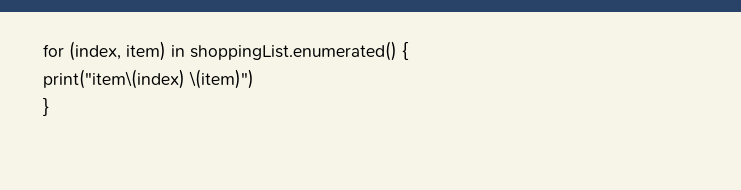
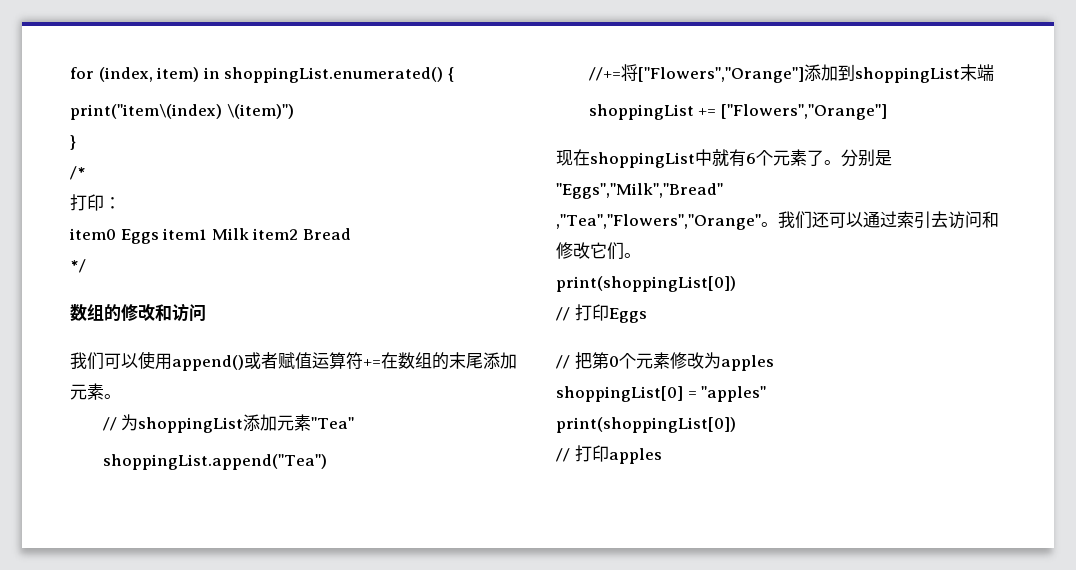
+ /*
+ 打印：
+ item0 Eggs item1 Milk item2 Bread
+ */
+ 数组的修改和访问
+ 我们可以使用append()或者赋值运算符+=在数组的末尾添加元素。
+ // 为shoppingList添加元素"Tea"
+ shoppingList.append("Tea")
+ //+=将["Flowers","Orange"]添加到shoppingList末端
+ shoppingList += ["Flowers","Orange"]
+ 现在shoppingList中就有6个元素了。分别是"Eggs","Milk","Bread"
+ ,"Tea","Flowers","Orange"。我们还可以通过索引去访问和修改它们。
+ print(shoppingList[0])
+ // 打印Eggs
+ // 把第0个元素修改为apples
+ shoppingList[0] = "apples"
+ print(shoppingList[0])
+ // 打印apples

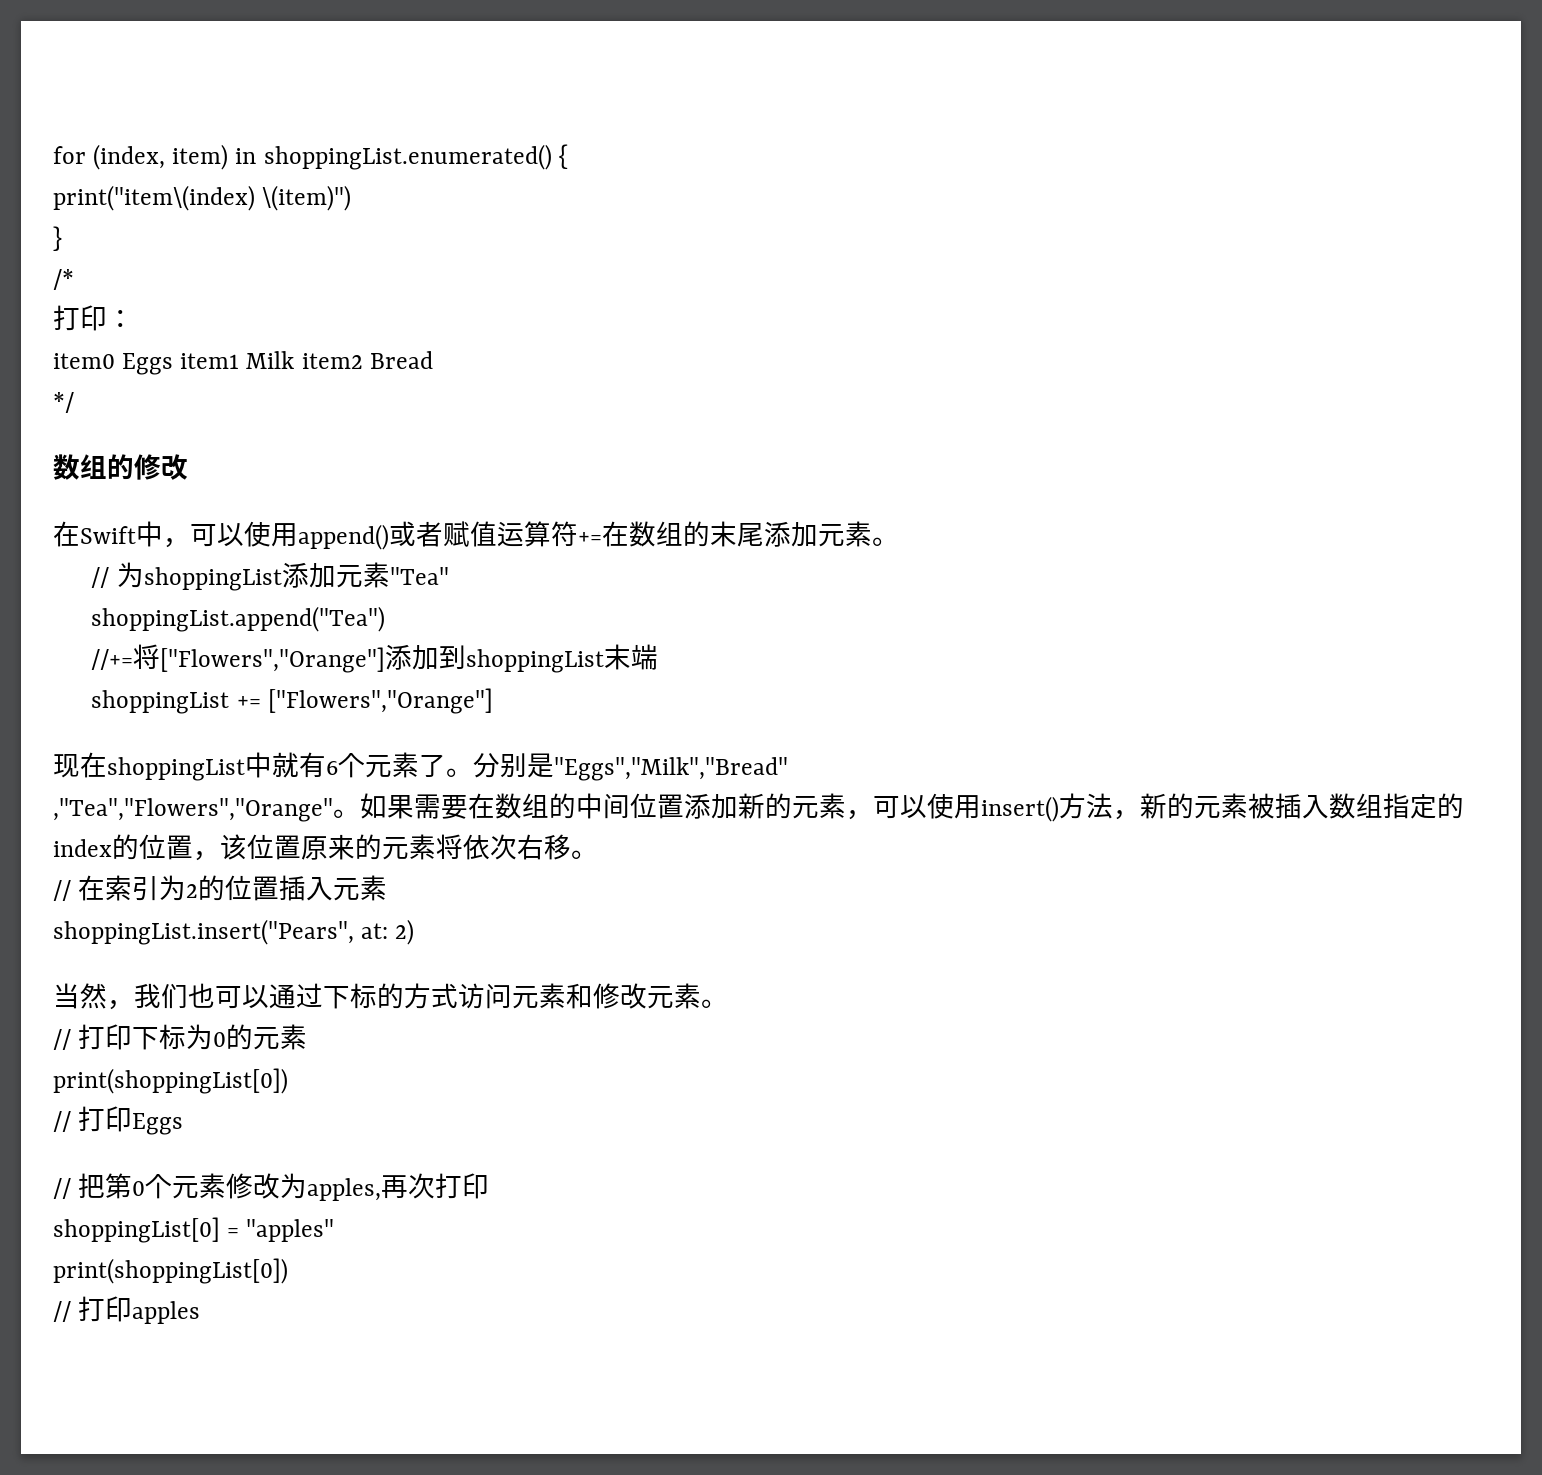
- 数组的修改和访问
- 我们可以使用append()或者赋值运算符+=在数组的末尾添加元素。
+ 数组的修改
+ 在Swift中，可以使用append()或者赋值运算符+=在数组的末尾添加元素。
- 我们还可以通过索引去访问和修改它们。
+ 如果需要在数组的中间位置添加新的元素，可以使用insert()方法，新的元素被插入数组指定的index的位置，该位置原来的元素将依次右移。
+ // 在索引为2的位置插入元素
+ shoppingList.insert("Pears", at: 2)
+ 当然，我们也可以通过下标的方式访问元素和修改元素。
+ // 打印下标为0的元素
- // 把第0个元素修改为apples
+ // 把第0个元素修改为apples,再次打印

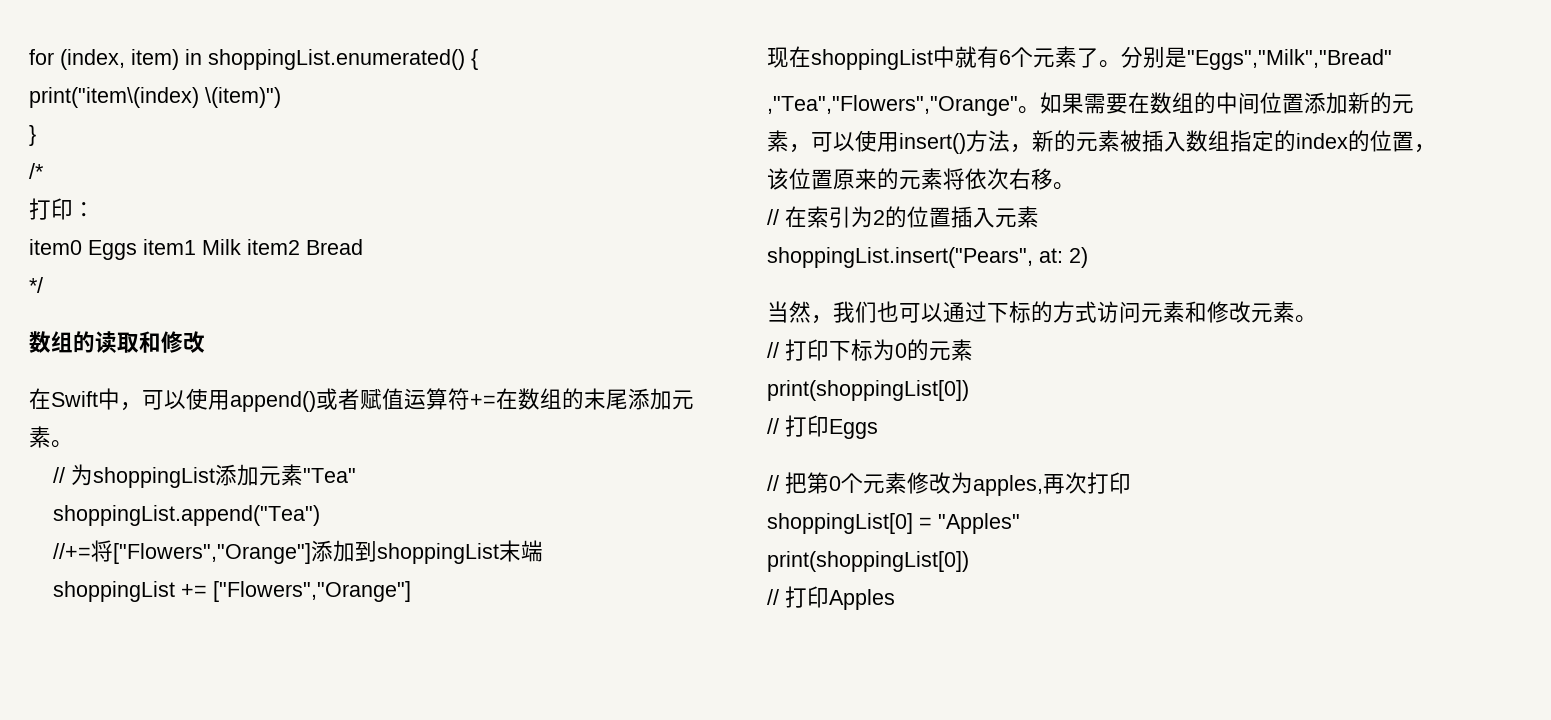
- 数组的修改
+ 数组的读取和修改
- shoppingList[0] = "apples"
+ shoppingList[0] = "Apples"
  print(shoppingList[0])
- // 打印apples
+ // 打印Apples

